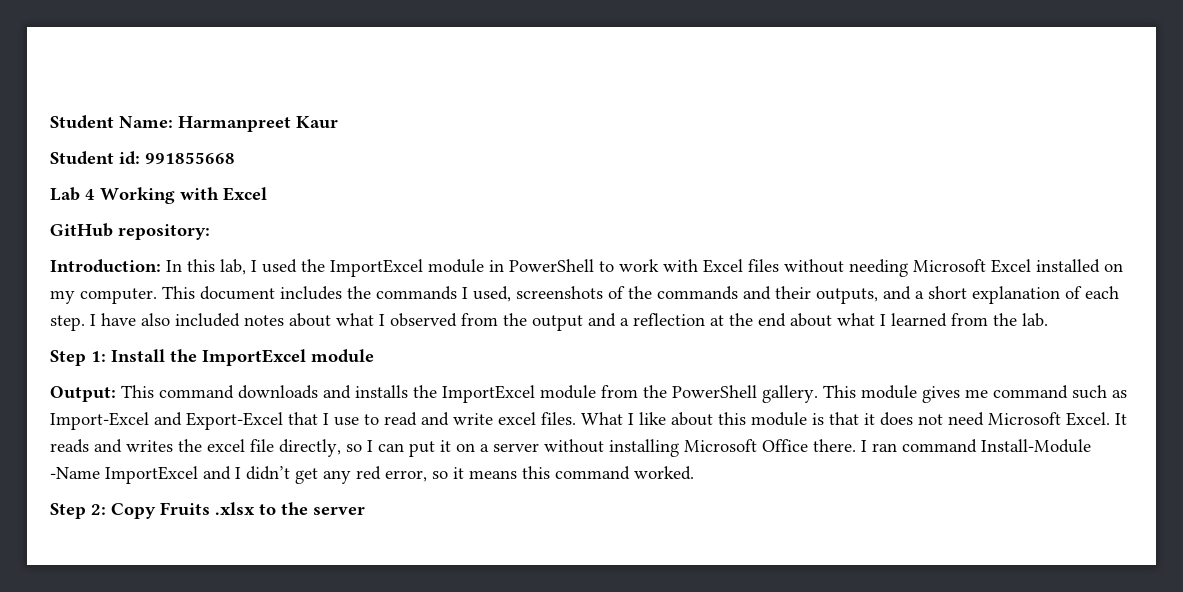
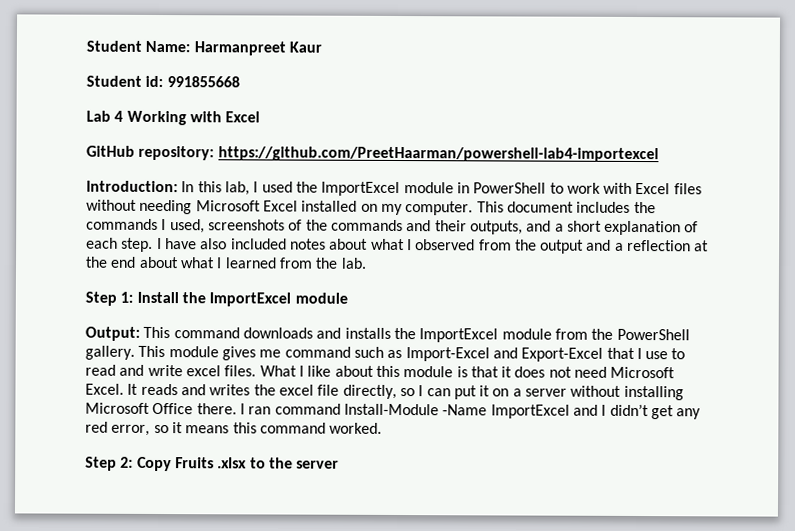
- GitHub repository:
+ GitHub repository: https://github.com/PreetHaarman/powershell-lab4-importexcel

